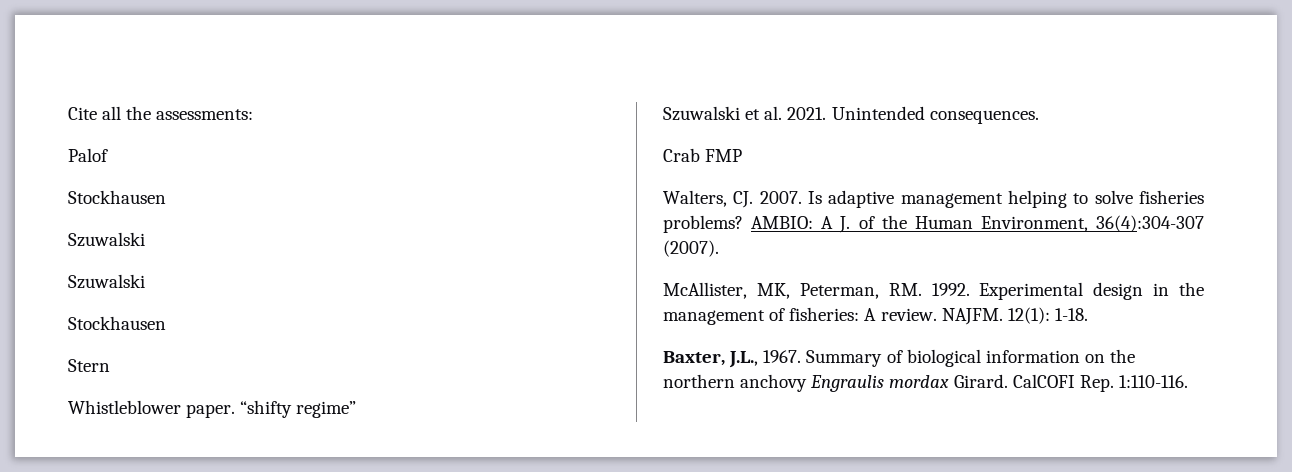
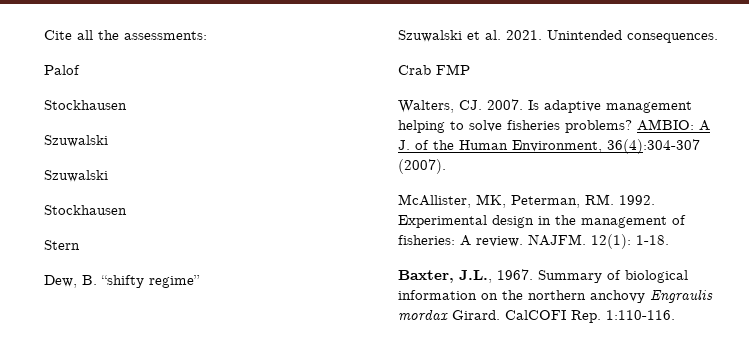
- Whistleblower paper. “shifty regime”
+ Dew, B. “shifty regime”

